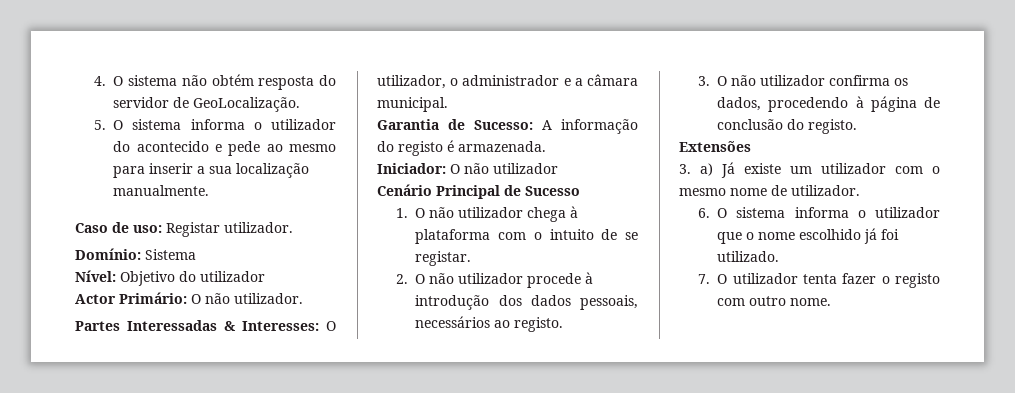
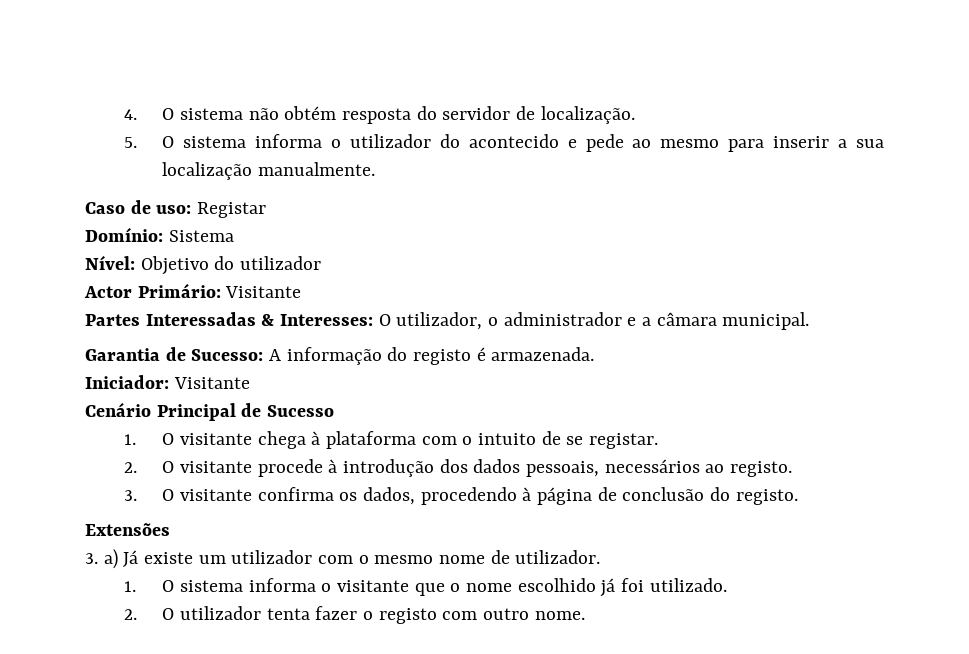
- 4. O sistema não obtém resposta do servidor de GeoLocalização.
+ 4. O sistema não obtém resposta do servidor de localização.
- Caso de uso: Registar utilizador.
+ Caso de uso: Registar
- Actor Primário: O não utilizador.
+ Actor Primário: Visitante
- Iniciador: O não utilizador
+ Iniciador: Visitante
- 1. O não utilizador chega à plataforma com o intuito de se registar.
+ 1. O visitante chega à plataforma com o intuito de se registar.
- 2. O não utilizador procede à introdução dos dados pessoais, necessários ao registo.
+ 2. O visitante procede à introdução dos dados pessoais, necessários ao registo.
- 3. O não utilizador confirma os dados, procedendo à página de conclusão do registo.
+ 3. O visitante confirma os dados, procedendo à página de conclusão do registo.
- 6. O sistema informa o utilizador que o nome escolhido já foi utilizado.
+ 1. O sistema informa o visitante que o nome escolhido já foi utilizado.
- 7. O utilizador tenta fazer o registo com outro nome.
+ 2. O utilizador tenta fazer o registo com outro nome.

